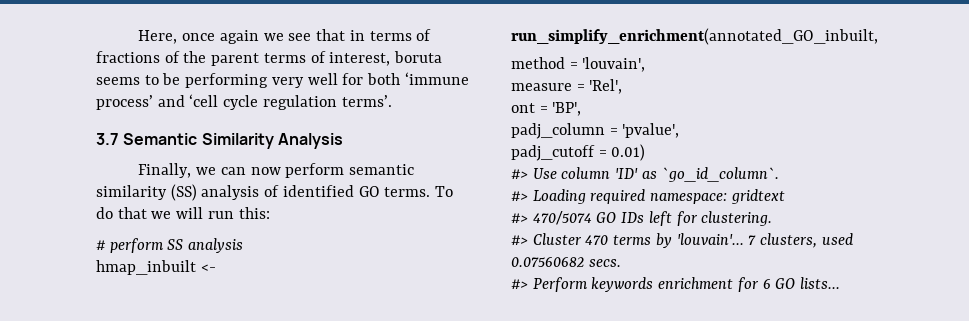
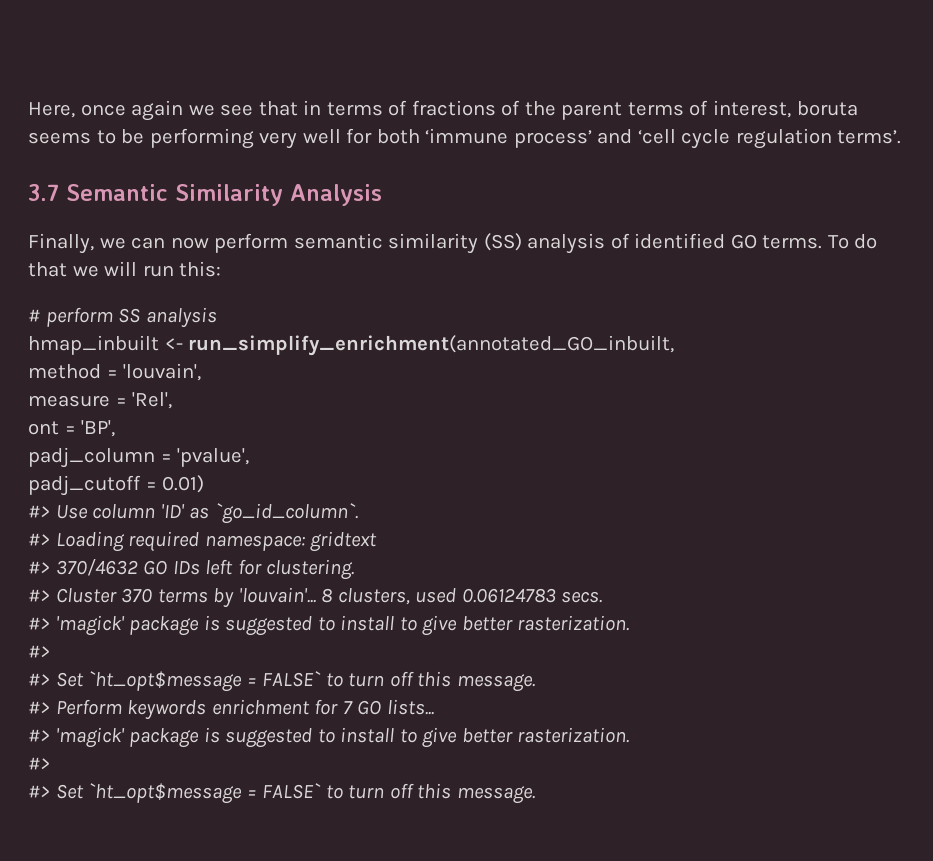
- #> 470/5074 GO IDs left for clustering.
+ #> 370/4632 GO IDs left for clustering.
- #> Cluster 470 terms by 'louvain'...
+ #> Cluster 370 terms by 'louvain'...
- 7 clusters, used 0.07560682 secs.
+ 8 clusters, used 0.06124783 secs.
+ #> 'magick' package is suggested to install to give better rasterization.
+ #>
+ #> Set `ht_opt$message = FALSE` to turn off this message.
- #> Perform keywords enrichment for 6 GO lists...
+ #> Perform keywords enrichment for 7 GO lists...
+ #> 'magick' package is suggested to install to give better rasterization.
+ #>
+ #> Set `ht_opt$message = FALSE` to turn off this message.

